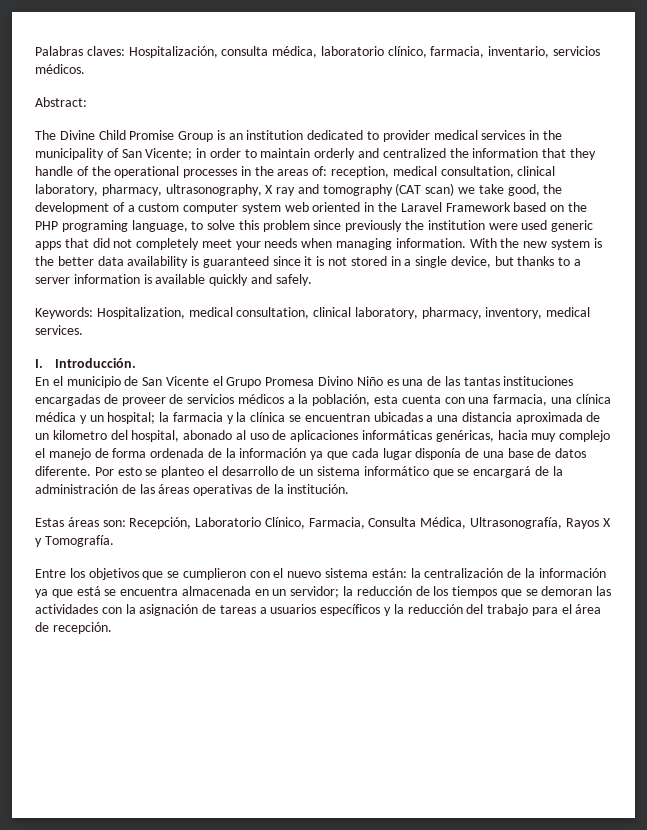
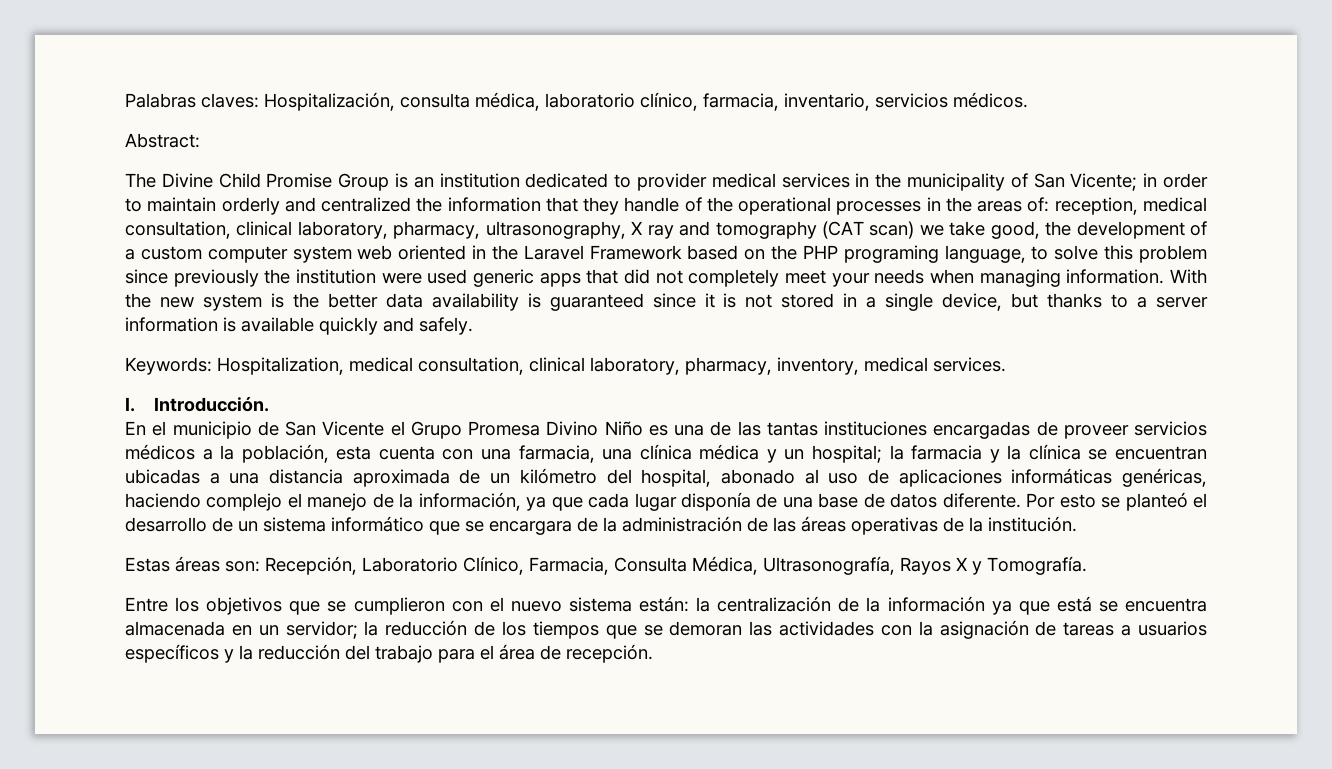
- En el municipio de San Vicente el Grupo Promesa Divino Niño es una de las tantas instituciones encargadas de proveer de servicios médicos a la población, esta cuenta con una farmacia, una clínica médica y un hospital;
+ En el municipio de San Vicente el Grupo Promesa Divino Niño es una de las tantas instituciones encargadas de proveer servicios médicos a la población, esta cuenta con una farmacia, una clínica médica y un hospital;
- la farmacia y la clínica se encuentran ubicadas a una distancia aproximada de un kilometro del hospital, abonado al uso de aplicaciones informáticas genéricas, hacia muy complejo el manejo de forma ordenada de la información ya que cada lugar disponía de una base de datos diferente.
+ la farmacia y la clínica se encuentran ubicadas a una distancia aproximada de un kilómetro del hospital, abonado al uso de aplicaciones informáticas genéricas, haciendo complejo el manejo de la información, ya que cada lugar disponía de una base de datos diferente.
- Por esto se planteo el desarrollo de un sistema informático que se encargará de la administración de las áreas operativas de la institución.
+ Por esto se planteó el desarrollo de un sistema informático que se encargara de la administración de las áreas operativas de la institución.

